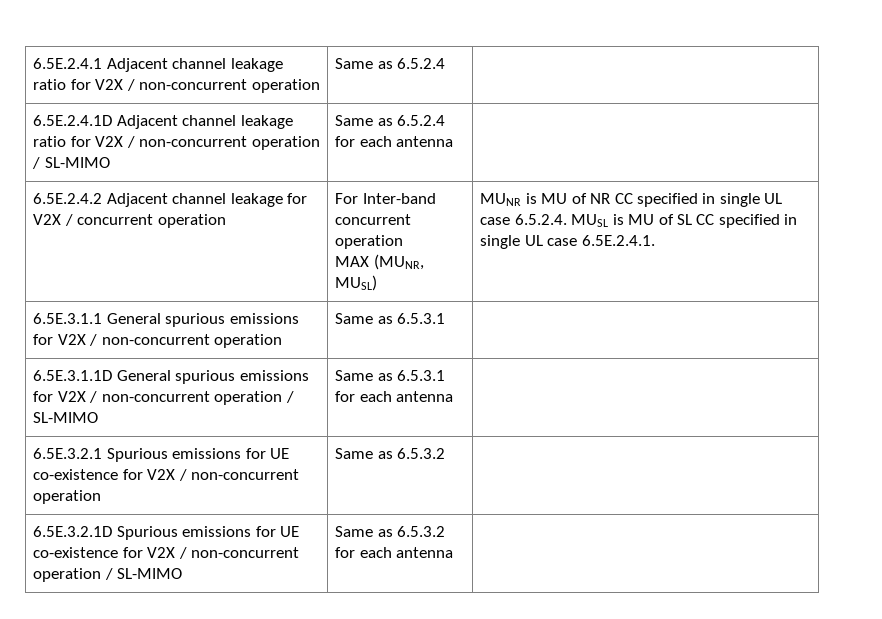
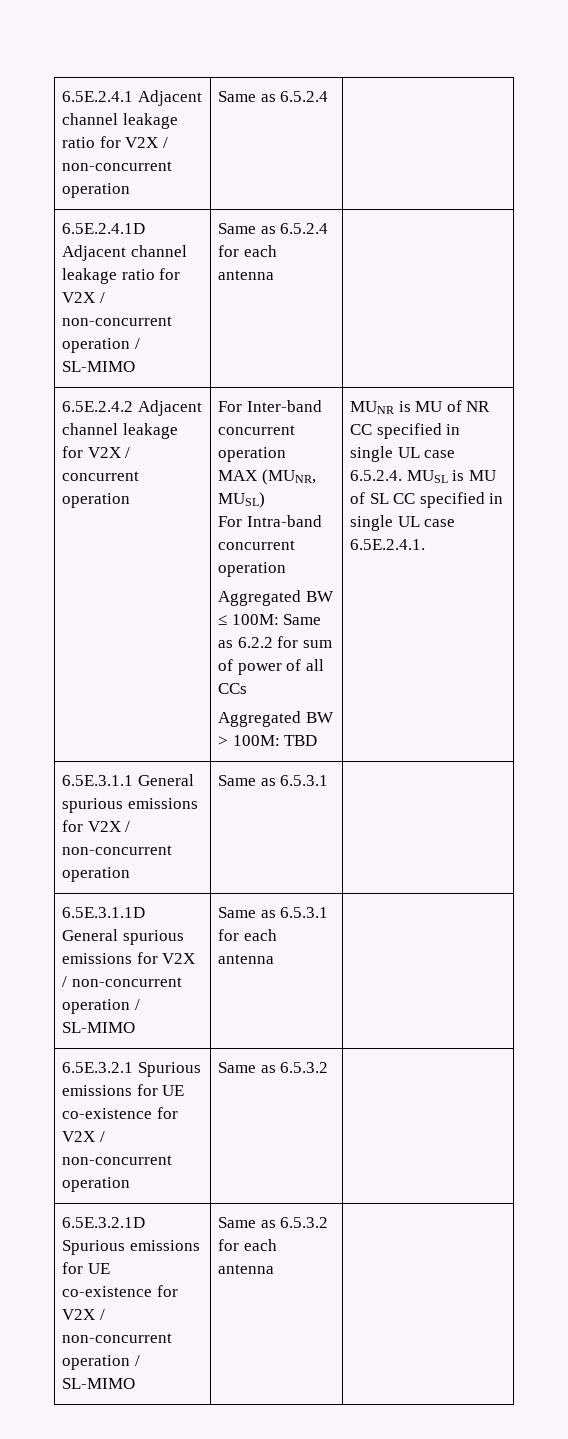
+ For Intra-band concurrent operation
+ Aggregated BW ≤ 100M: Same as 6.2.2 for sum of power of all CCs
+ Aggregated BW > 100M: TBD

